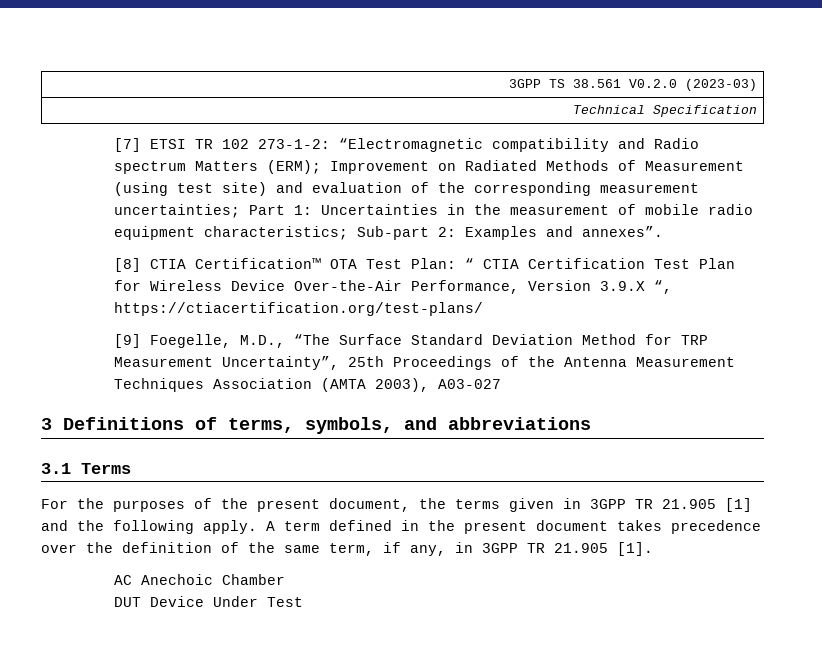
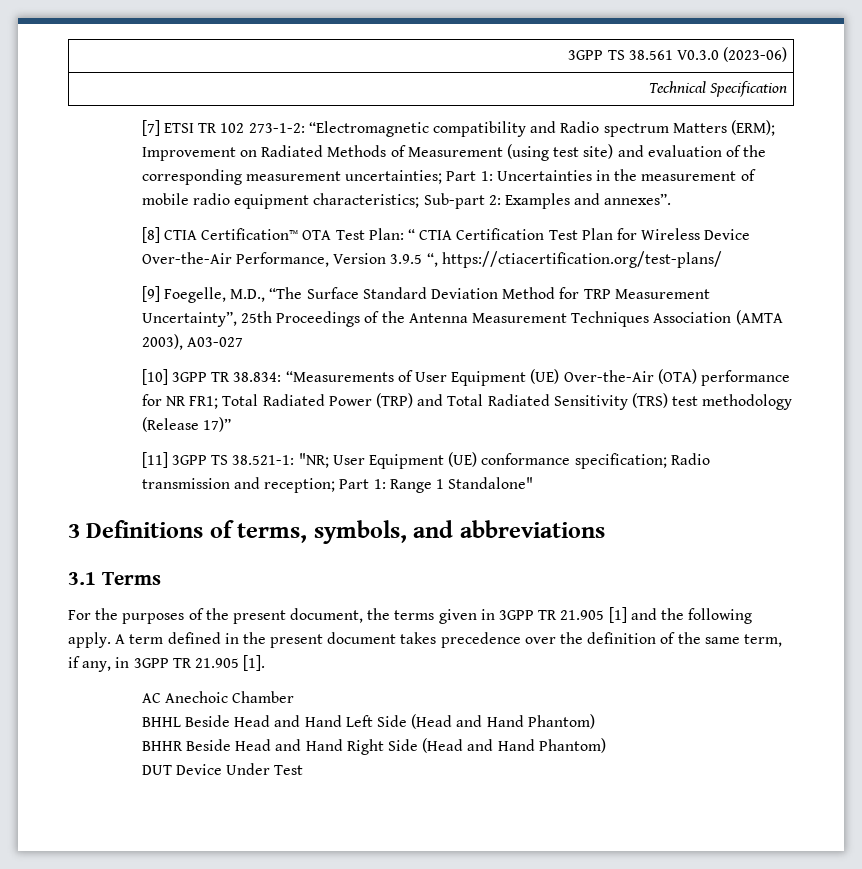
- 3GPP TS 38.561 V0.2.0 (2023-03)
+ 3GPP TS 38.561 V0.3.0 (2023-06)
- [8] CTIA Certification™ OTA Test Plan: “ CTIA Certification Test Plan for Wireless Device Over-the-Air Performance, Version 3.9.X “, https://ctiacertification.org/test-plans/
+ [8] CTIA Certification™ OTA Test Plan: “ CTIA Certification Test Plan for Wireless Device Over-the-Air Performance, Version 3.9.5 “, https://ctiacertification.org/test-plans/
+ [10] 3GPP TR 38.834: “Measurements of User Equipment (UE) Over-the-Air (OTA) performance for NR FR1; Total Radiated Power (TRP) and Total Radiated Sensitivity (TRS) test methodology (Release 17)”
+ [11] 3GPP TS 38.521-1: "NR; User Equipment (UE) conformance specification; Radio transmission and reception; Part 1: Range 1 Standalone"
+ BHHL Beside Head and Hand Left Side (Head and Hand Phantom)
+ BHHR Beside Head and Hand Right Side (Head and Hand Phantom)

